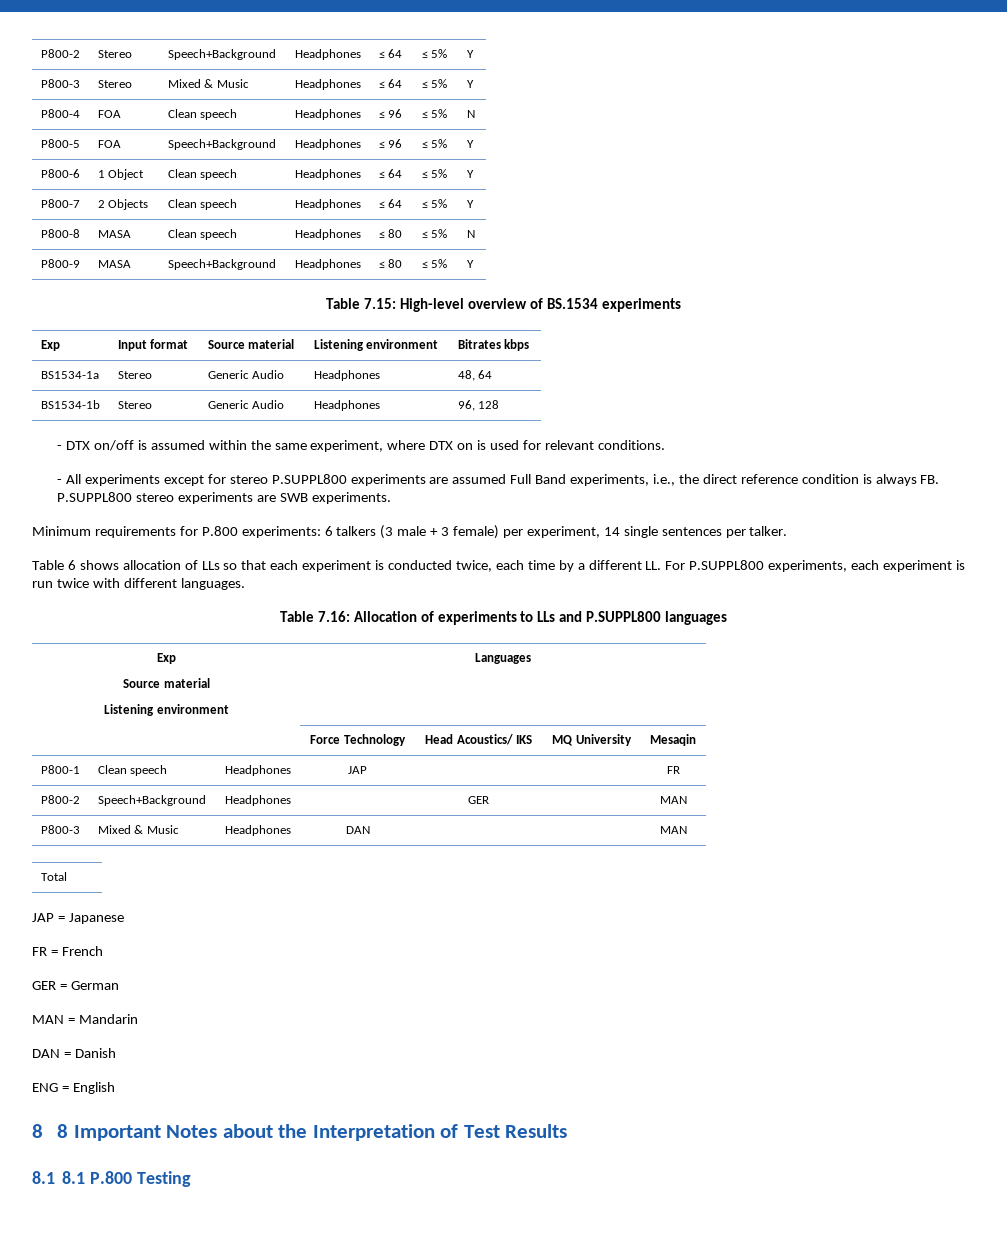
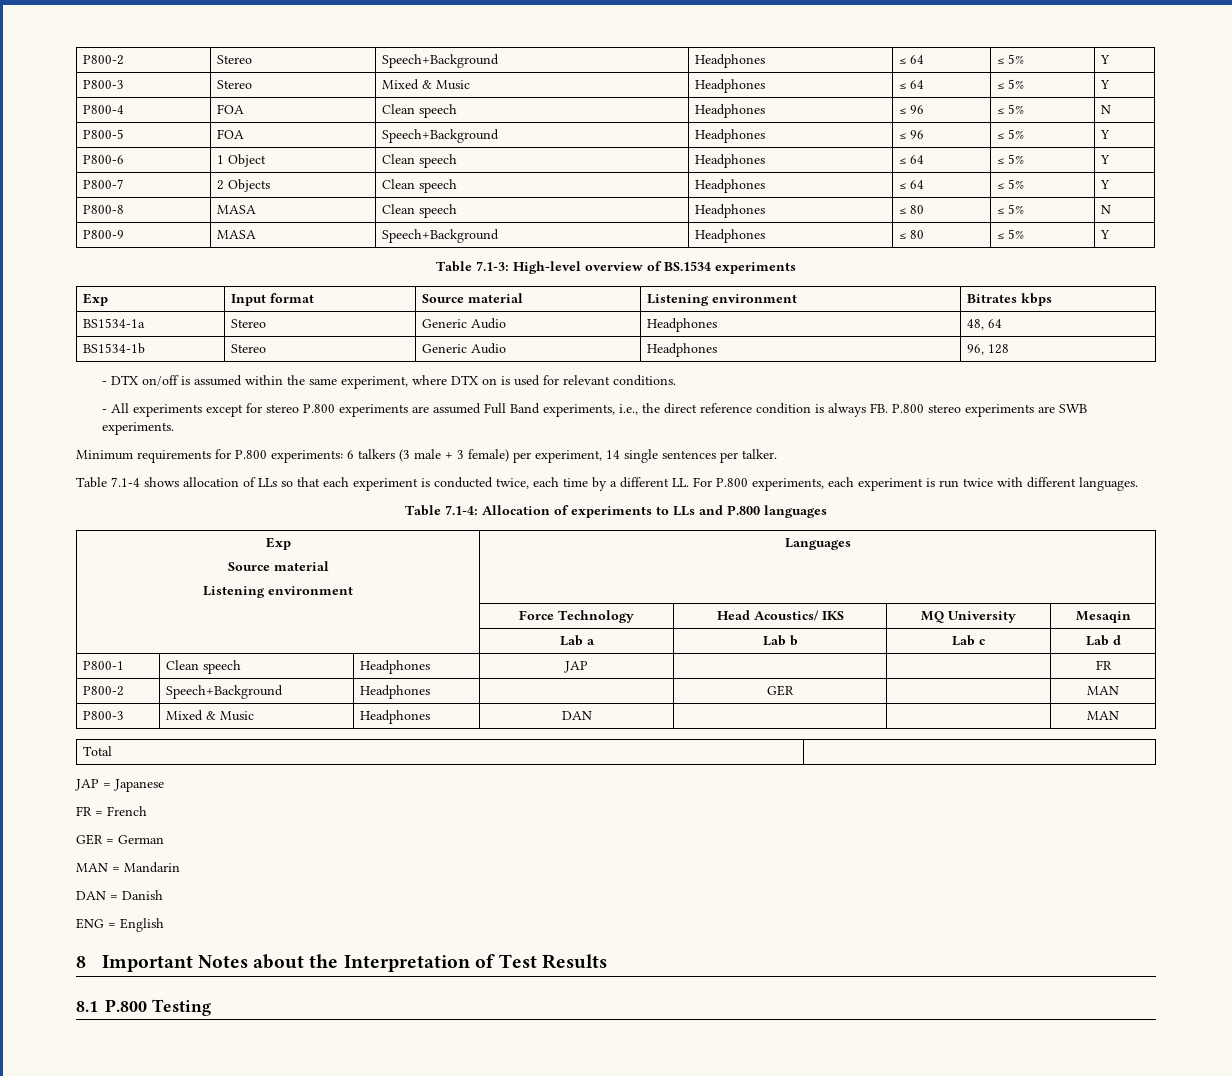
- Table 7.15: High-level overview of BS.1534 experiments
+ Table 7.1-3: High-level overview of BS.1534 experiments
- - All experiments except for stereo P.SUPPL800 experiments are assumed Full Band experiments, i.e., the direct reference condition is always FB. P.SUPPL800 stereo experiments are SWB experiments.
+ - All experiments except for stereo P.800 experiments are assumed Full Band experiments, i.e., the direct reference condition is always FB. P.800 stereo experiments are SWB experiments.
- Table 6 shows allocation of LLs so that each experiment is conducted twice, each time by a different LL. For P.SUPPL800 experiments, each experiment is run twice with different languages.
+ Table 7.1-4 shows allocation of LLs so that each experiment is conducted twice, each time by a different LL. For P.800 experiments, each experiment is run twice with different languages.
- Table 7.16: Allocation of experiments to LLs and P.SUPPL800 languages
+ Table 7.1-4: Allocation of experiments to LLs and P.800 languages
+ | Lab a | Lab b | Lab c | Lab d
- 8 8 Important Notes about the Interpretation of Test Results
+ 8 Important Notes about the Interpretation of Test Results
- 8.1 8.1 P.800 Testing
+ 8.1 P.800 Testing

